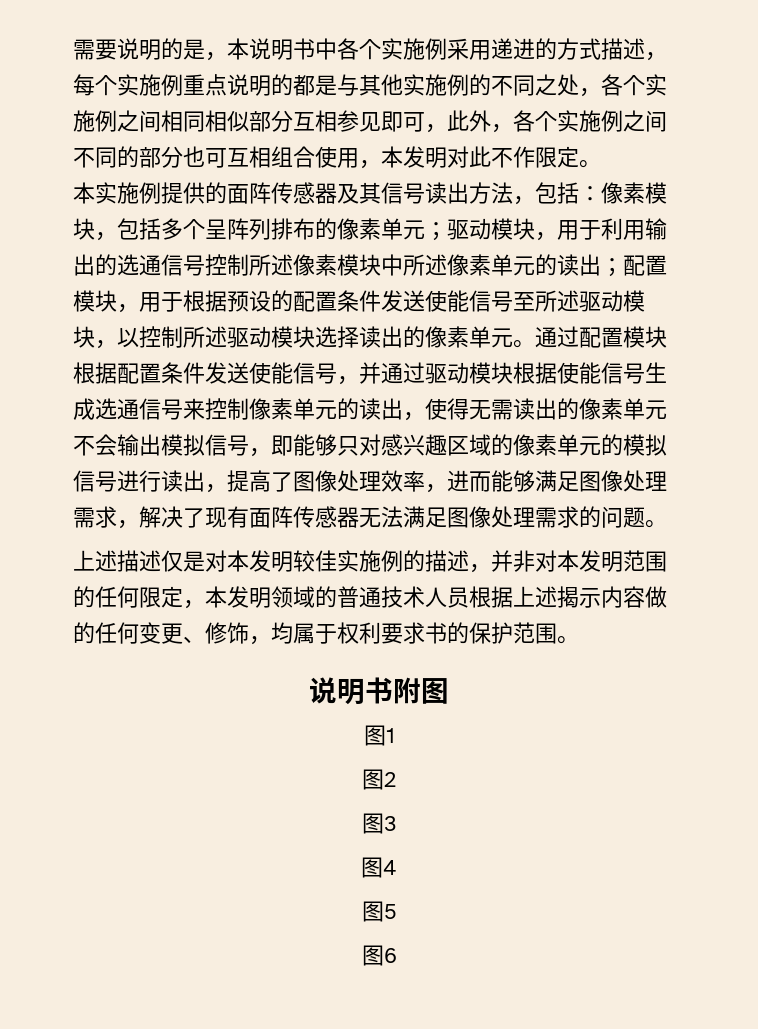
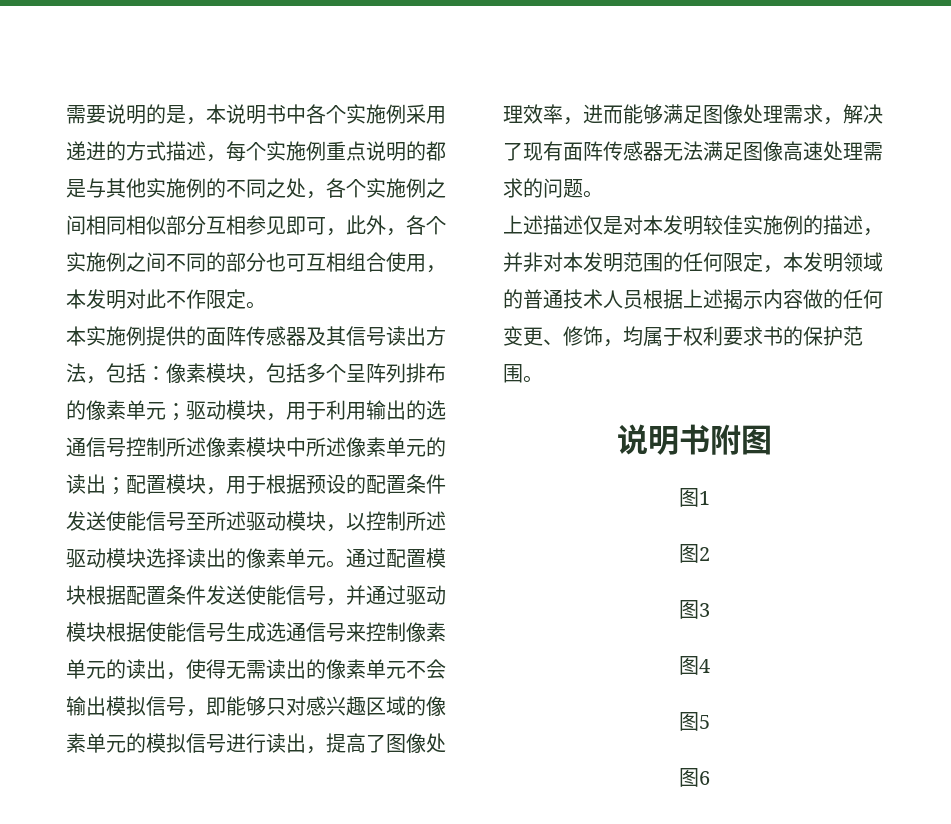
- 通过配置模块根据配置条件发送使能信号，并通过驱动模块根据使能信号生成选通信号来控制像素单元的读出，使得无需读出的像素单元不会输出模拟信号，即能够只对感兴趣区域的像素单元的模拟信号进行读出，提高了图像处理效率，进而能够满足图像处理需求，解决了现有面阵传感器无法满足图像处理需求的问题。
+ 通过配置模块根据配置条件发送使能信号，并通过驱动模块根据使能信号生成选通信号来控制像素单元的读出，使得无需读出的像素单元不会输出模拟信号，即能够只对感兴趣区域的像素单元的模拟信号进行读出，提高了图像处理效率，进而能够满足图像处理需求，解决了现有面阵传感器无法满足图像高速处理需求的问题。

